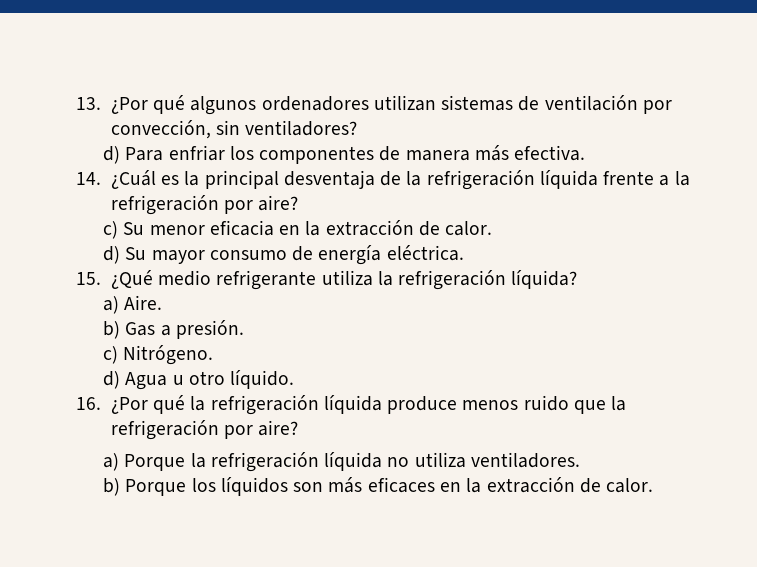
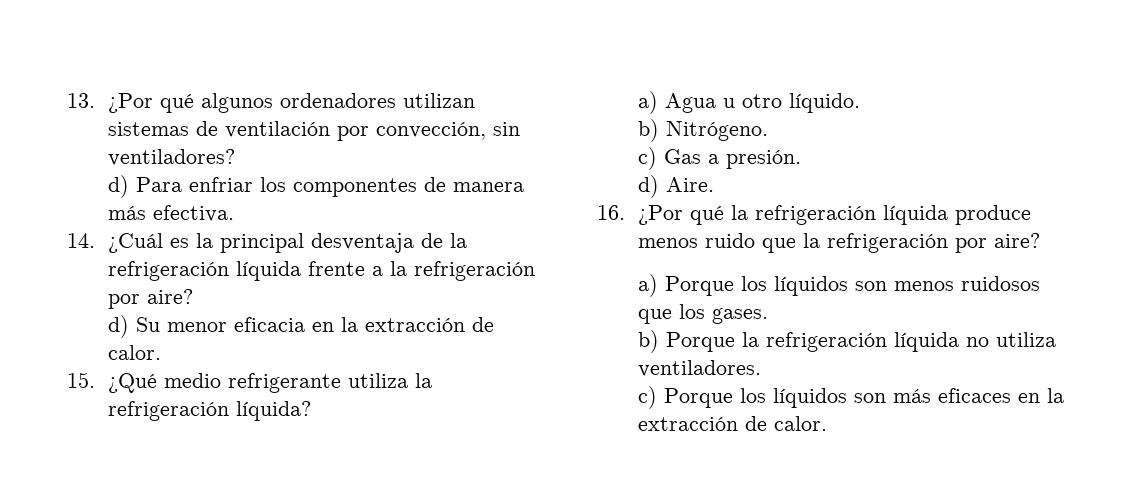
- c) Su menor eficacia en la extracción de calor.
+ d) Su menor eficacia en la extracción de calor.
- d) Su mayor consumo de energía eléctrica.
- a) Aire.
- b) Gas a presión.
+ a) Agua u otro líquido.
+ b) Nitrógeno.
+ c) Gas a presión.
- c) Nitrógeno.
- d) Agua u otro líquido.
+ d) Aire.
- a) Porque la refrigeración líquida no utiliza ventiladores.
+ a) Porque los líquidos son menos ruidosos que los gases.
+ b) Porque la refrigeración líquida no utiliza ventiladores.
- b) Porque los líquidos son más eficaces en la extracción de calor.
+ c) Porque los líquidos son más eficaces en la extracción de calor.

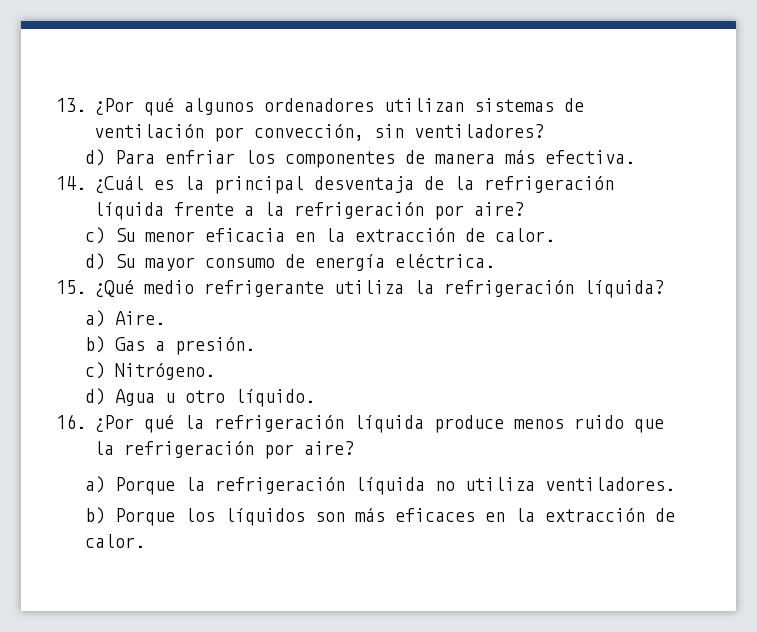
- d) Su menor eficacia en la extracción de calor.
+ c) Su menor eficacia en la extracción de calor.
+ d) Su mayor consumo de energía eléctrica.
- a) Agua u otro líquido.
- b) Nitrógeno.
- c) Gas a presión.
- d) Aire.
+ a) Aire.
+ b) Gas a presión.
+ c) Nitrógeno.
+ d) Agua u otro líquido.
- a) Porque los líquidos son menos ruidosos que los gases.
- b) Porque la refrigeración líquida no utiliza ventiladores.
+ a) Porque la refrigeración líquida no utiliza ventiladores.
- c) Porque los líquidos son más eficaces en la extracción de calor.
+ b) Porque los líquidos son más eficaces en la extracción de calor.

